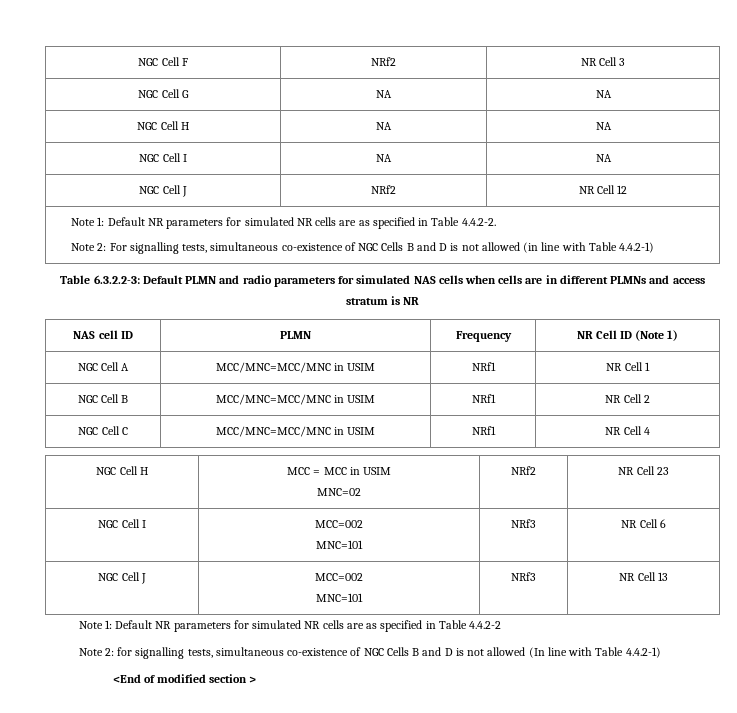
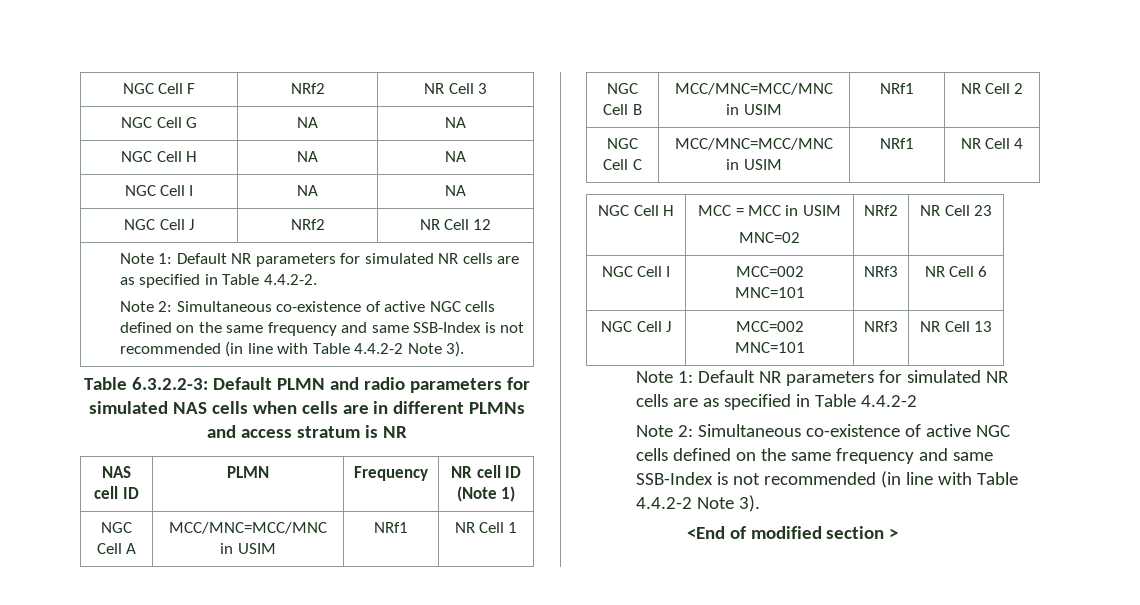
  Note 1: Default NR parameters for simulated NR cells are as specified in Table 4.4.2-2.
- Note 2: For signalling tests, simultaneous co-existence of NGC Cells B and D is not allowed (in line with Table 4.4.2-1)
+ Note 2: Simultaneous co-existence of active NGC cells defined on the same frequency and same SSB-Index is not recommended (in line with Table 4.4.2-2 Note 3).
- NAS cell ID | PLMN | Frequency | NR Cell ID (Note 1)
+ NAS cell ID | PLMN | Frequency | NR cell ID (Note 1)
  Note 1: Default NR parameters for simulated NR cells are as specified in Table 4.4.2-2
- Note 2: for signalling tests, simultaneous co-existence of NGC Cells B and D is not allowed (In line with Table 4.4.2-1)
+ Note 2: Simultaneous co-existence of active NGC cells defined on the same frequency and same SSB-Index is not recommended (in line with Table 4.4.2-2 Note 3).

